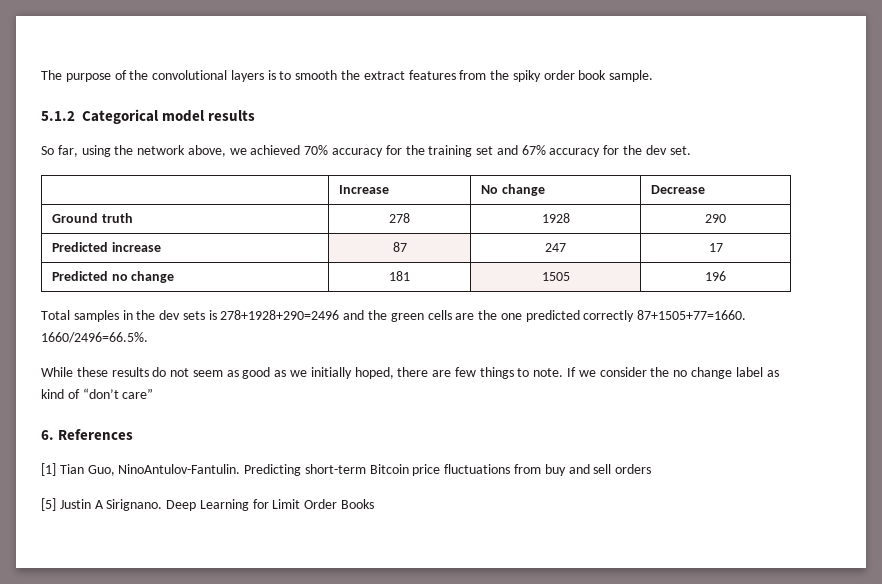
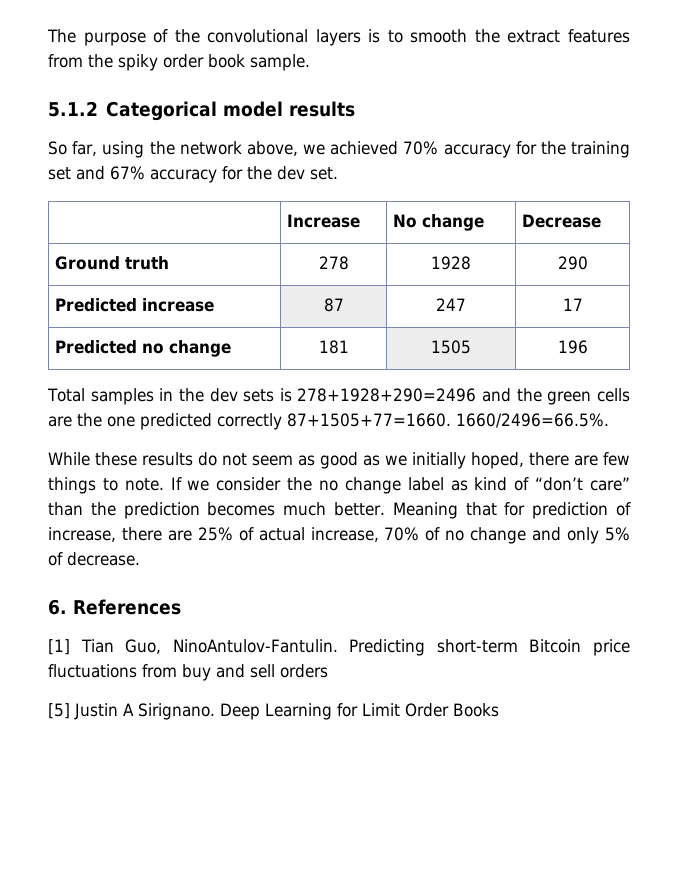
- If we consider the no change label as kind of “don’t care”
+ If we consider the no change label as kind of “don’t care” than the prediction becomes much better. Meaning that for prediction of increase, there are 25% of actual increase, 70% of no change and only 5% of decrease.

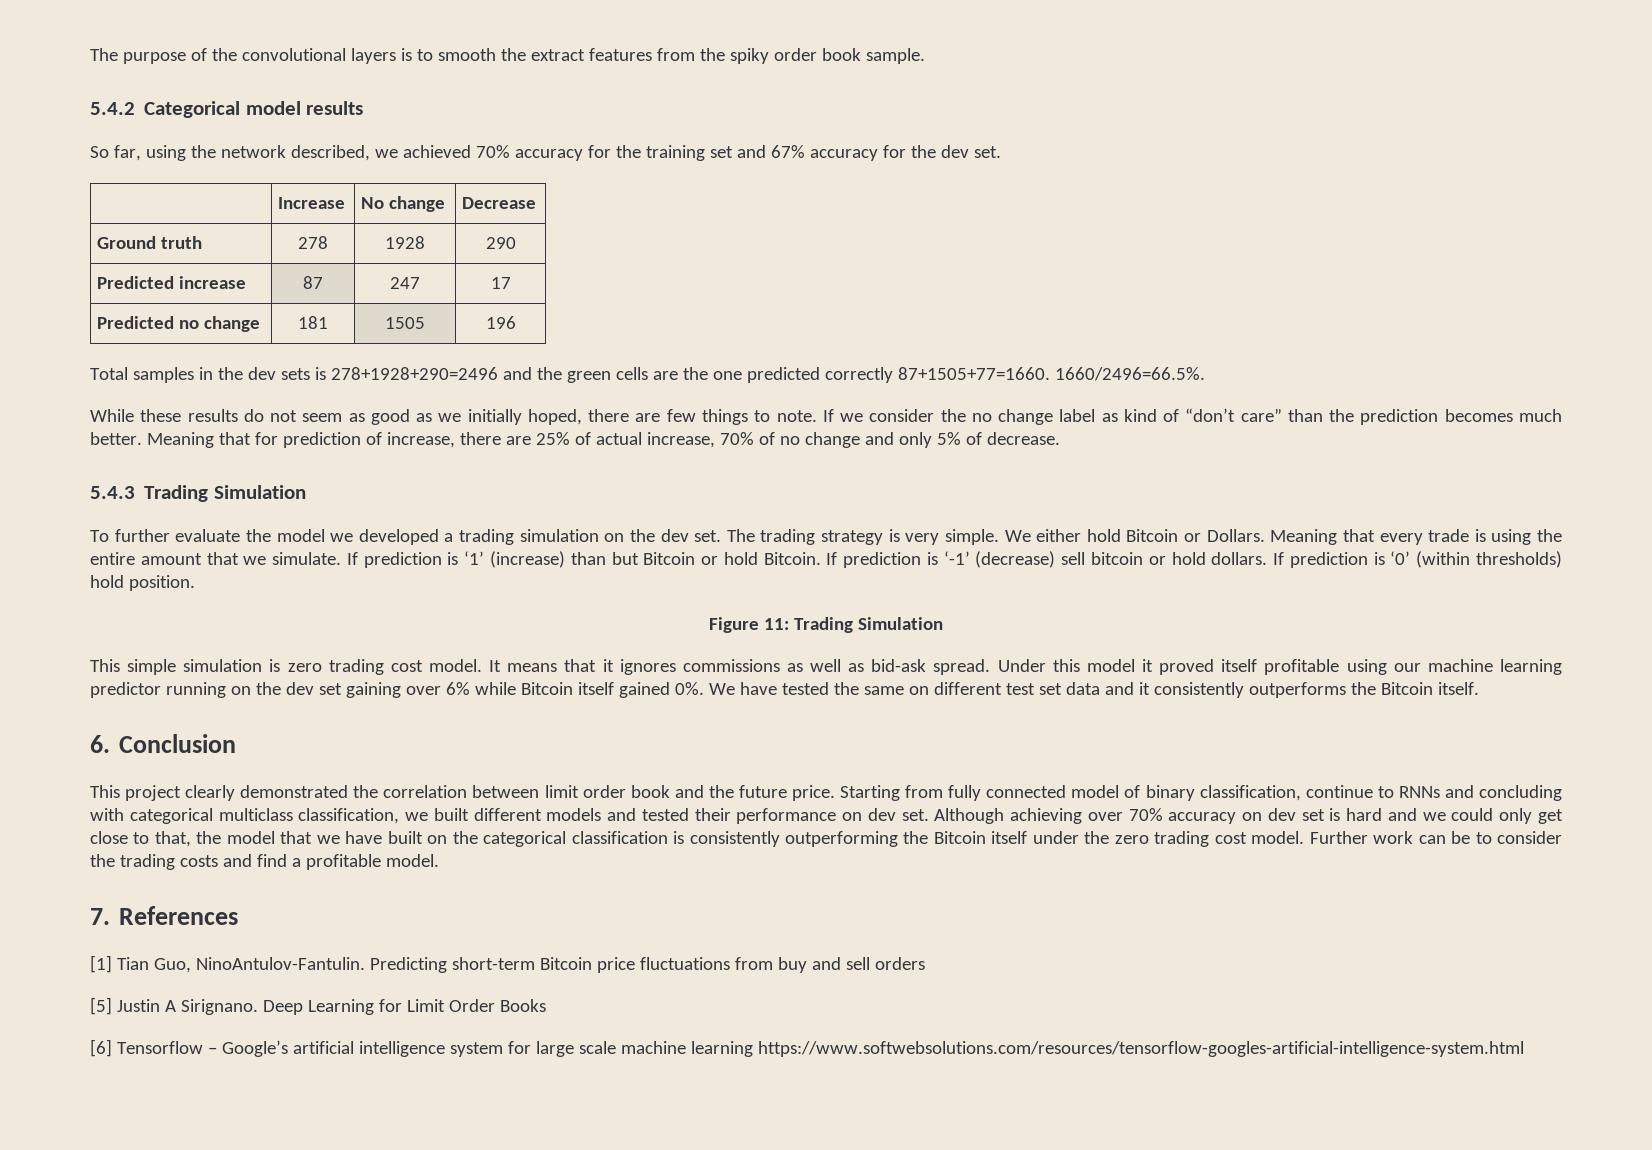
- 5.1.2 Categorical model results
+ 5.4.2 Categorical model results
- So far, using the network above, we achieved 70% accuracy for the training set and 67% accuracy for the dev set.
+ So far, using the network described, we achieved 70% accuracy for the training set and 67% accuracy for the dev set.
- 6. References
+ 5.4.3 Trading Simulation
+ To further evaluate the model we developed a trading simulation on the dev set. The trading strategy is very simple. We either hold Bitcoin or Dollars. Meaning that every trade is using the entire amount that we simulate. If prediction is ‘1’ (increase) than but Bitcoin or hold Bitcoin. If prediction is ‘-1’ (decrease) sell bitcoin or hold dollars. If prediction is ‘0’ (within thresholds) hold position.
+ Figure 11: Trading Simulation
+ This simple simulation is zero trading cost model. It means that it ignores commissions as well as bid-ask spread. Under this model it proved itself profitable using our machine learning predictor running on the dev set gaining over 6% while Bitcoin itself gained 0%. We have tested the same on different test set data and it consistently outperforms the Bitcoin itself.
+ 6. Conclusion
+ This project clearly demonstrated the correlation between limit order book and the future price. Starting from fully connected model of binary classification, continue to RNNs and concluding with categorical multiclass classification, we built different models and tested their performance on dev set. Although achieving over 70% accuracy on dev set is hard and we could only get close to that, the model that we have built on the categorical classification is consistently outperforming the Bitcoin itself under the zero trading cost model. Further work can be to consider the trading costs and find a profitable model.
+ 7. References
+ [6] Tensorflow – Google’s artificial intelligence system for large scale machine learning https://www.softwebsolutions.com/resources/tensorflow-googles-artificial-intelligence-system.html

